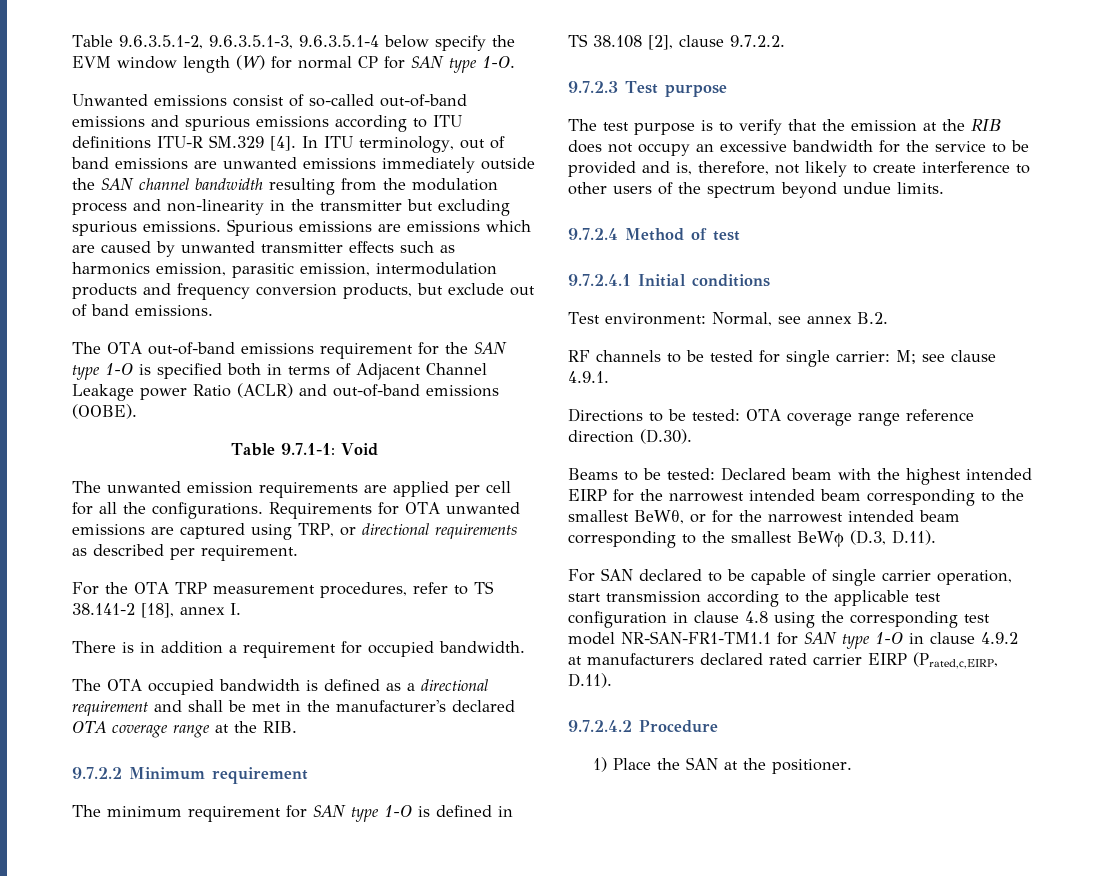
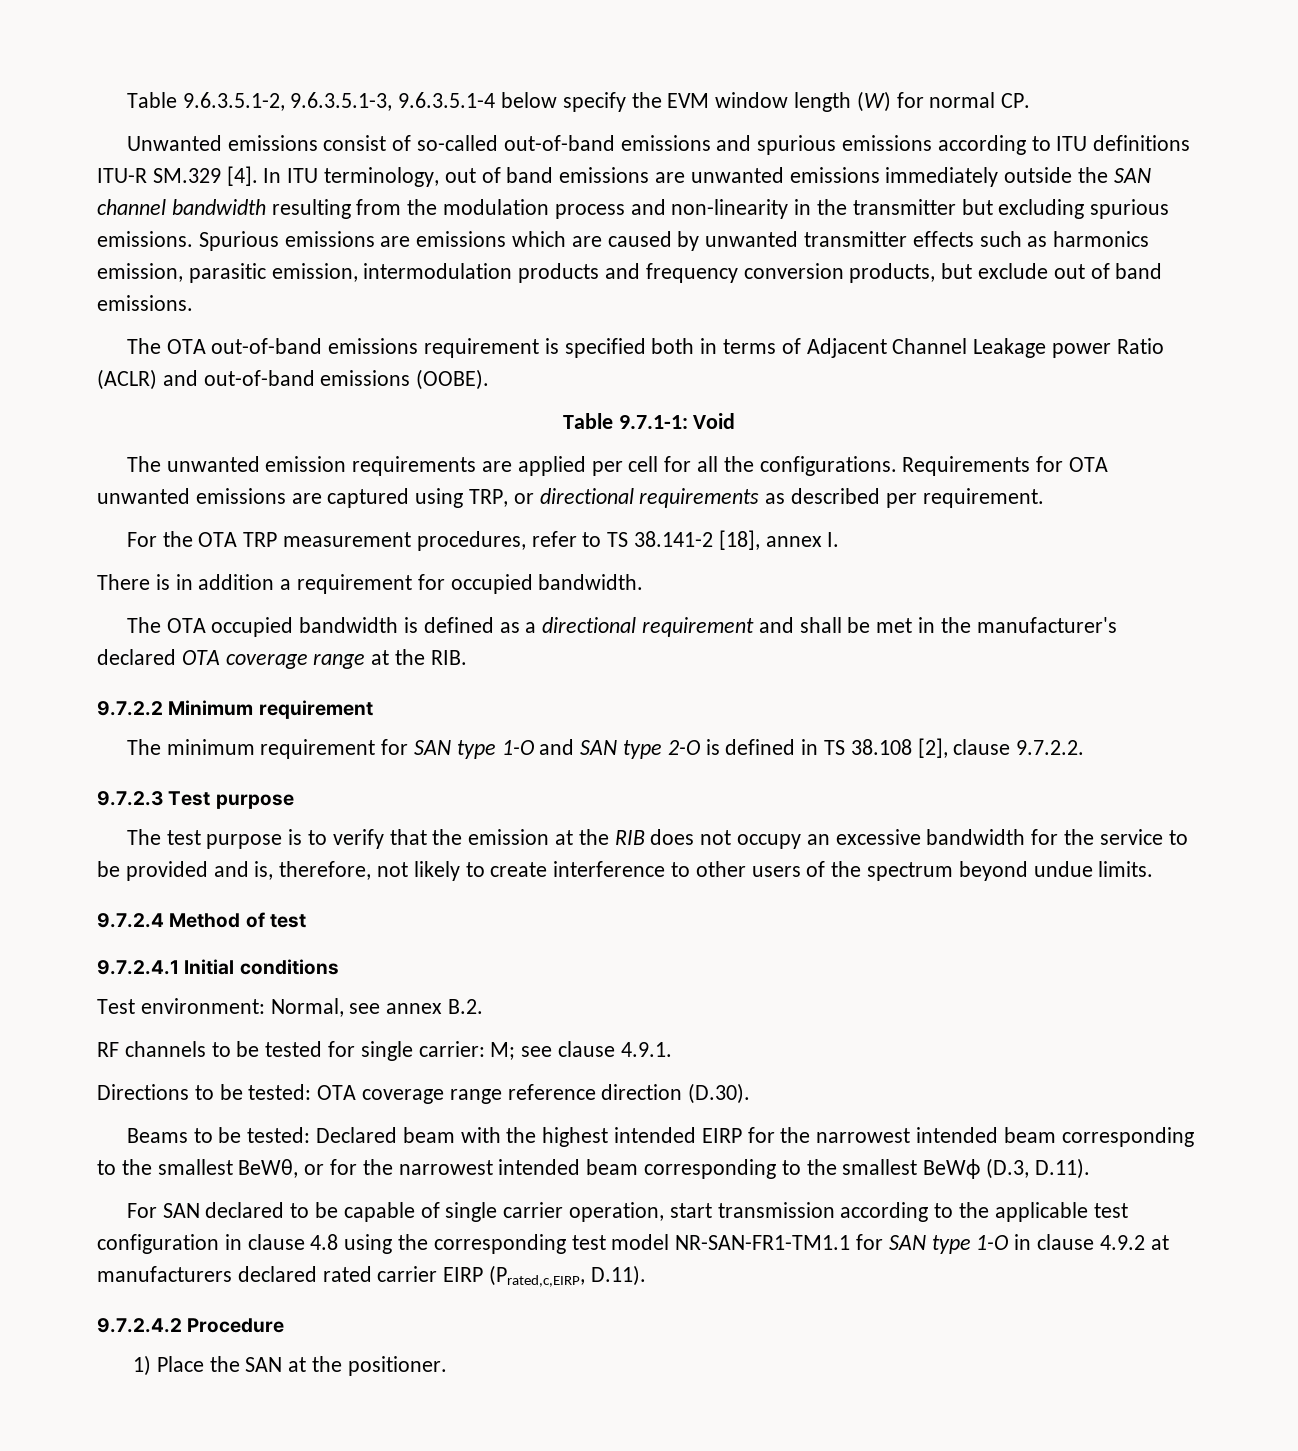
- Table 9.6.3.5.1-2, 9.6.3.5.1-3, 9.6.3.5.1-4 below specify the EVM window length (W) for normal CP for SAN type 1-O.
+ Table 9.6.3.5.1-2, 9.6.3.5.1-3, 9.6.3.5.1-4 below specify the EVM window length (W) for normal CP.
- The OTA out-of-band emissions requirement for the SAN type 1-O is specified both in terms of Adjacent Channel Leakage power Ratio (ACLR) and out-of-band emissions (OOBE).
+ The OTA out-of-band emissions requirement is specified both in terms of Adjacent Channel Leakage power Ratio (ACLR) and out-of-band emissions (OOBE).
- The minimum requirement for SAN type 1-O is defined in TS 38.108 [2], clause 9.7.2.2.
+ The minimum requirement for SAN type 1-O and SAN type 2-O is defined in TS 38.108 [2], clause 9.7.2.2.

